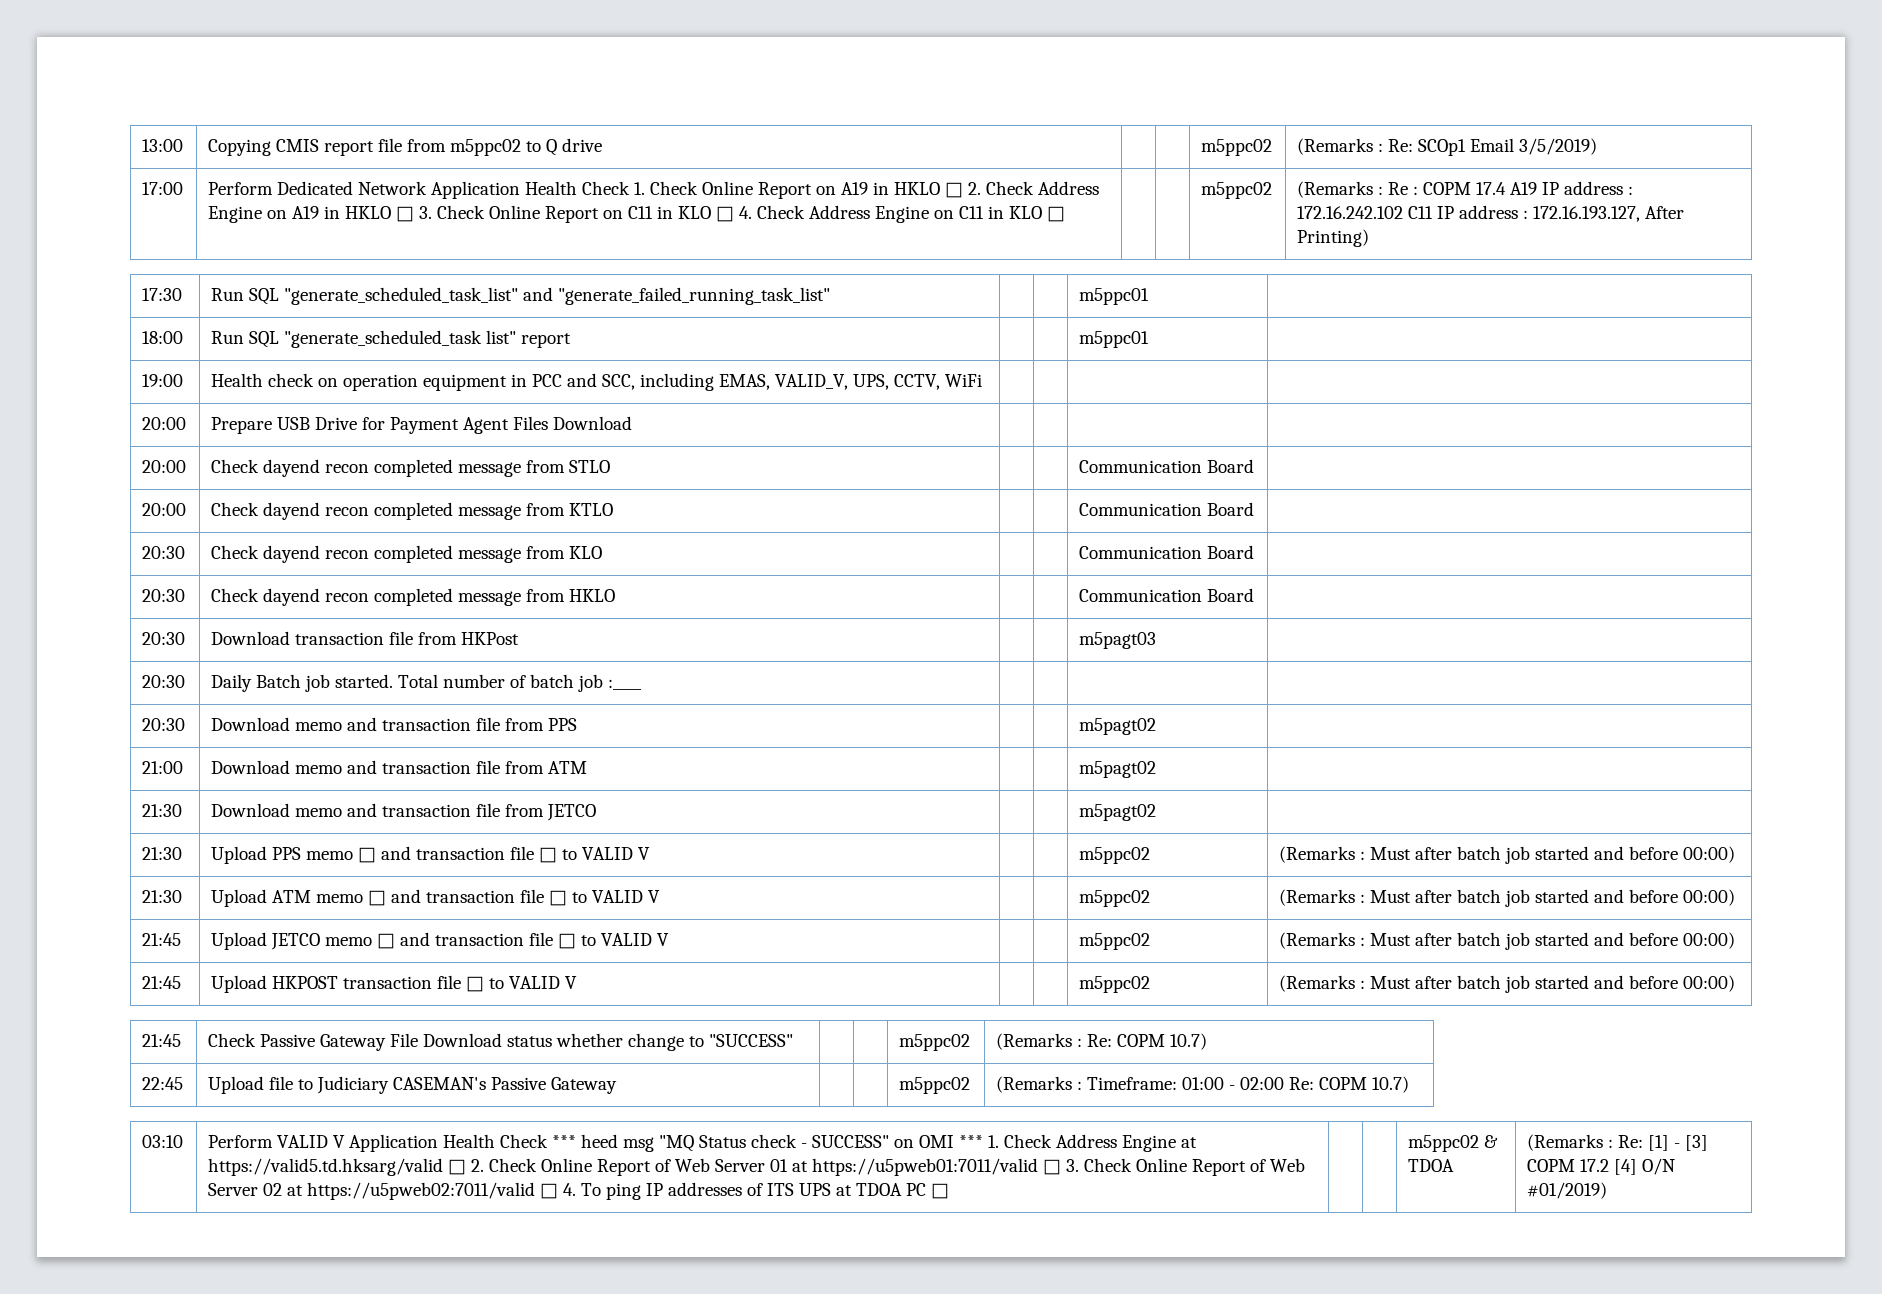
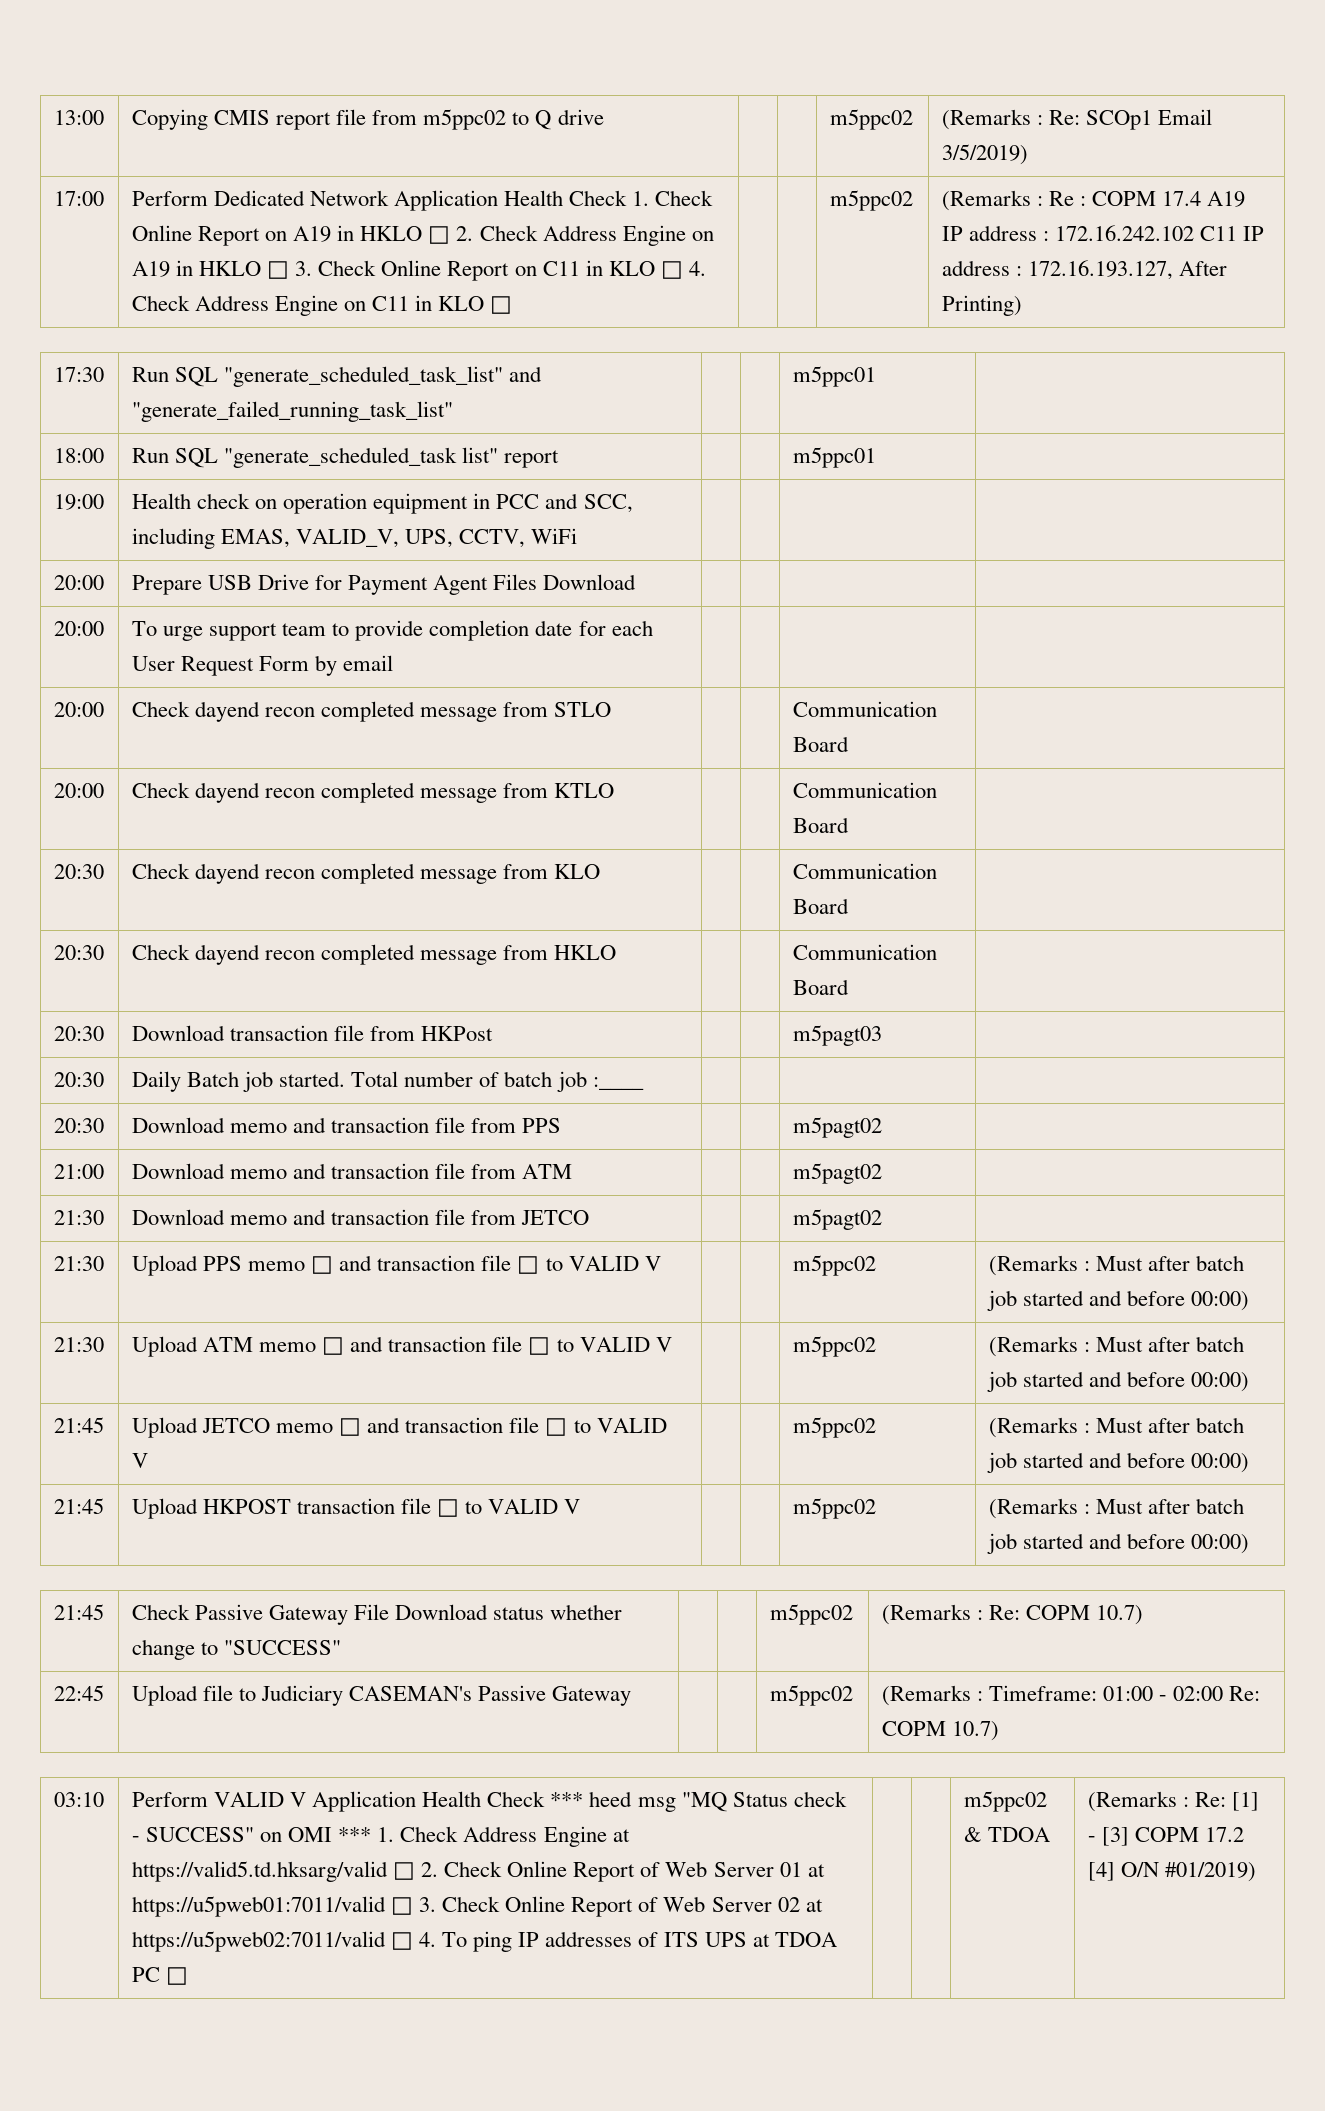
+ 20:00 | To urge support team to provide completion date for each User Request Form by email | | | |

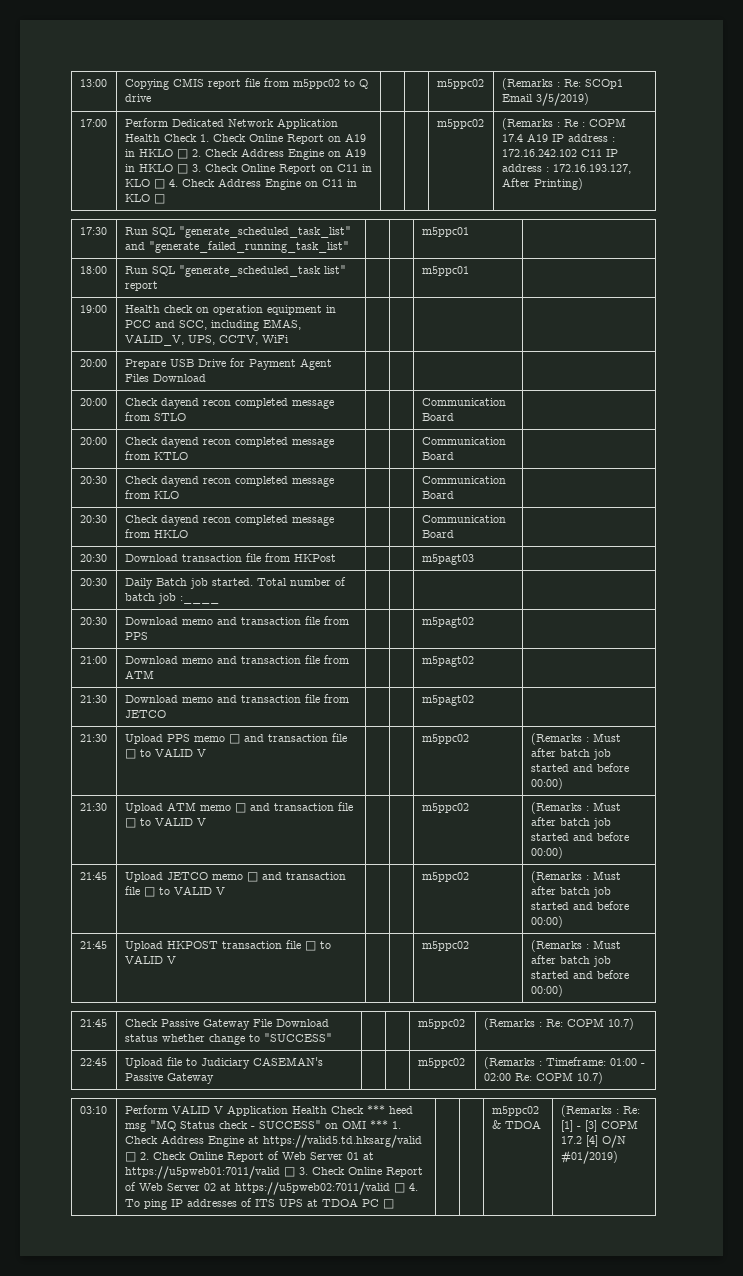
- 20:00 | To urge support team to provide completion date for each User Request Form by email | | | |

